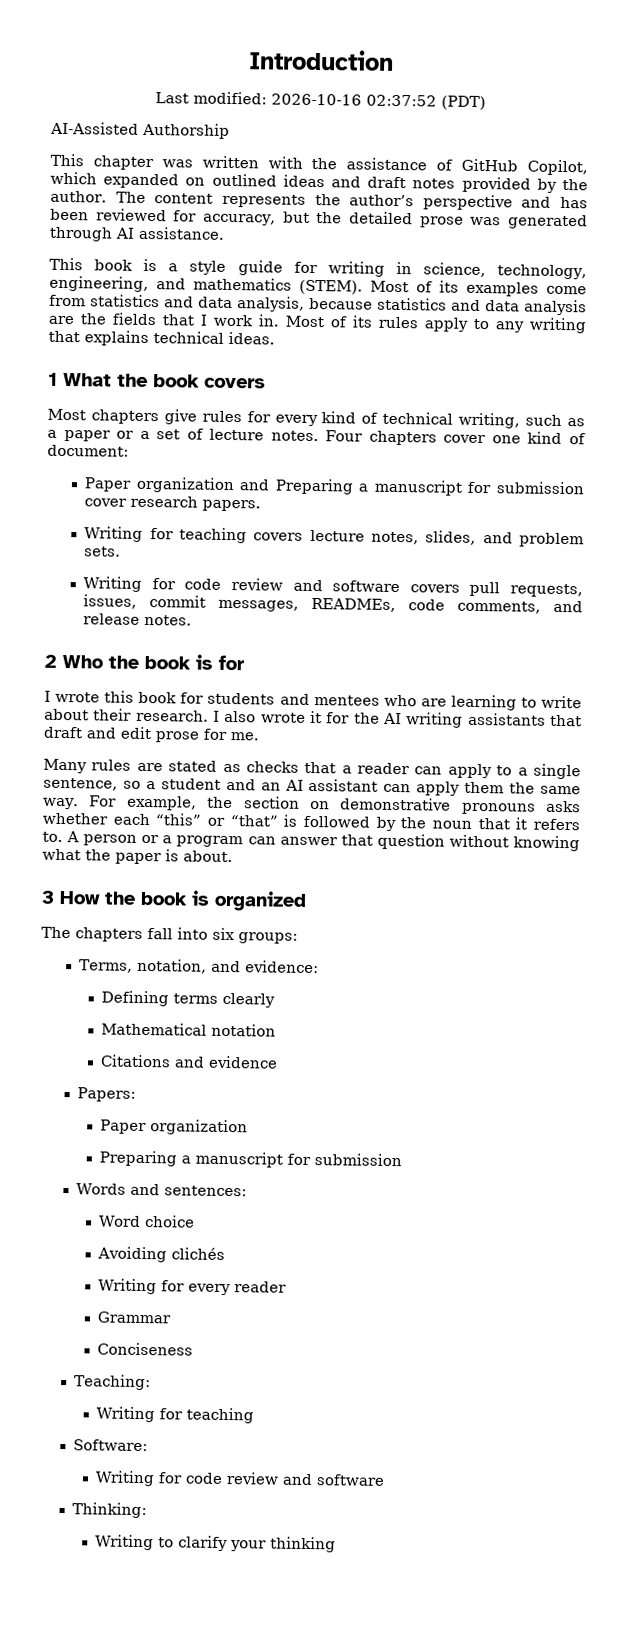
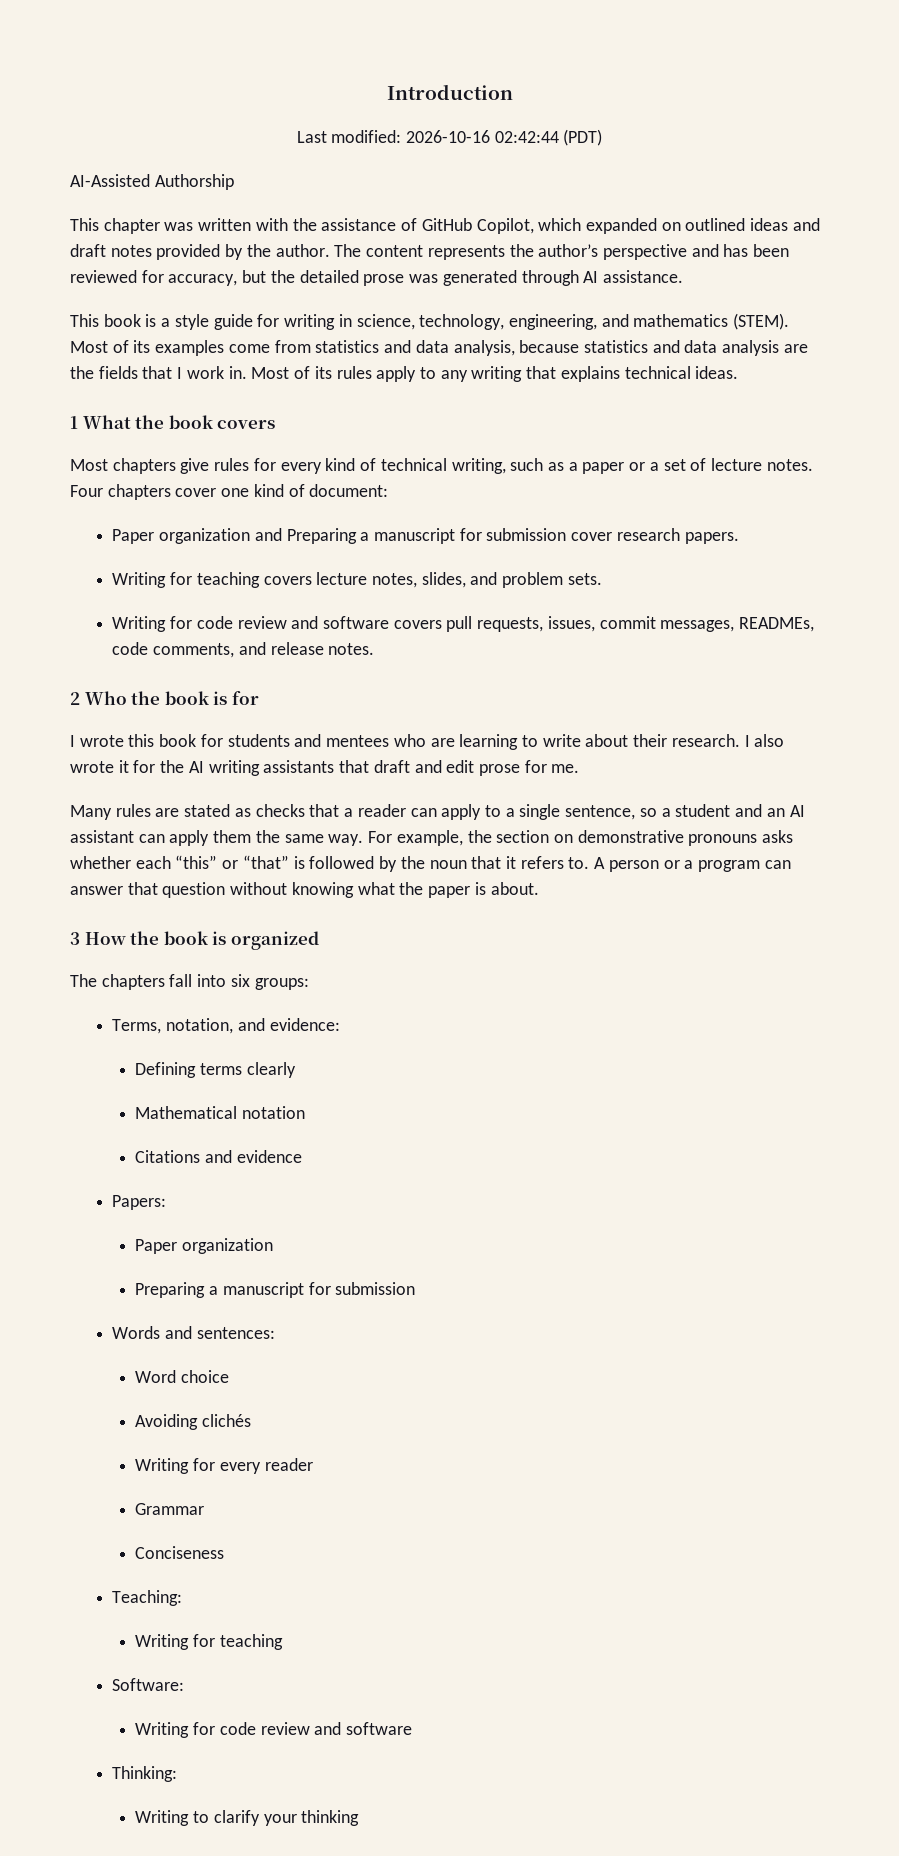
- Last modified: 2026-10-16 02:37:52 (PDT)
+ Last modified: 2026-10-16 02:42:44 (PDT)

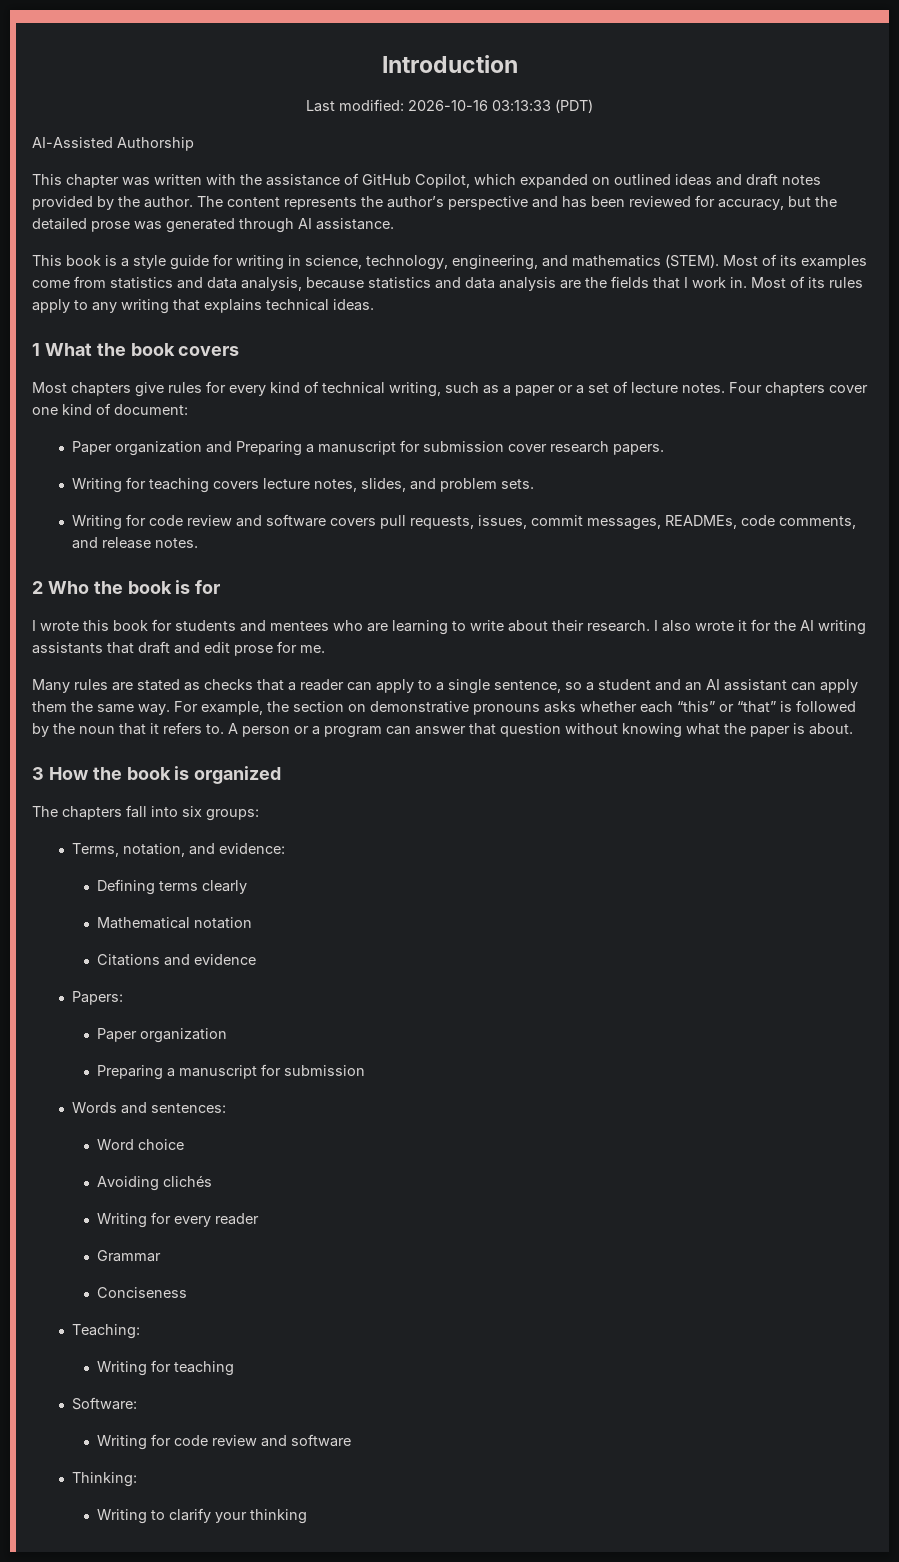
- Last modified: 2026-10-16 02:42:44 (PDT)
+ Last modified: 2026-10-16 03:13:33 (PDT)

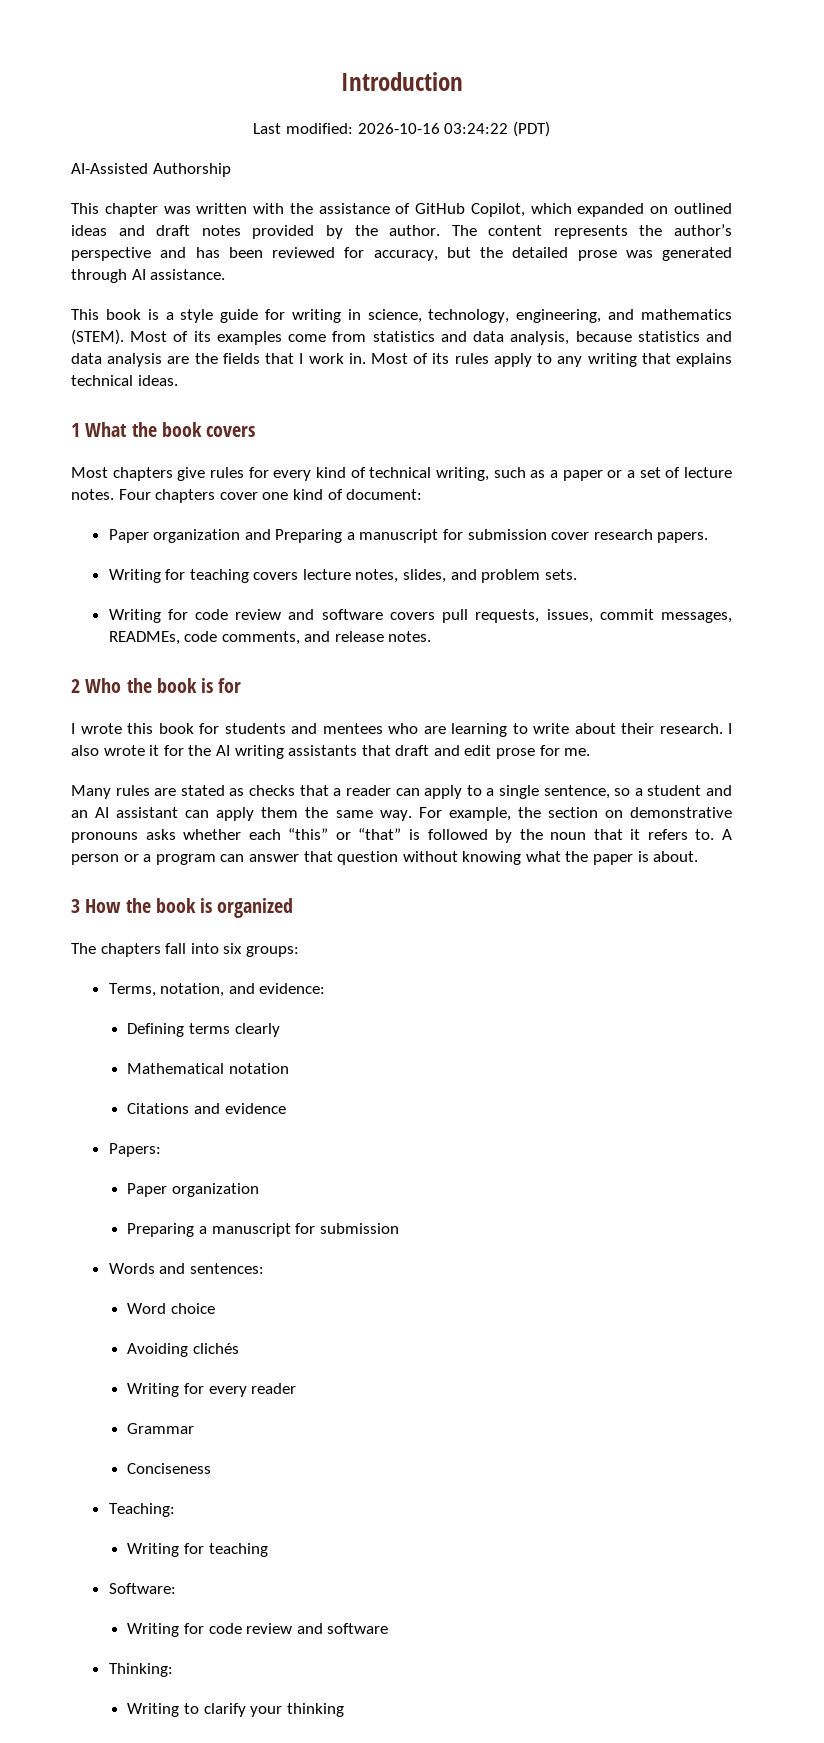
- Last modified: 2026-10-16 03:13:33 (PDT)
+ Last modified: 2026-10-16 03:24:22 (PDT)

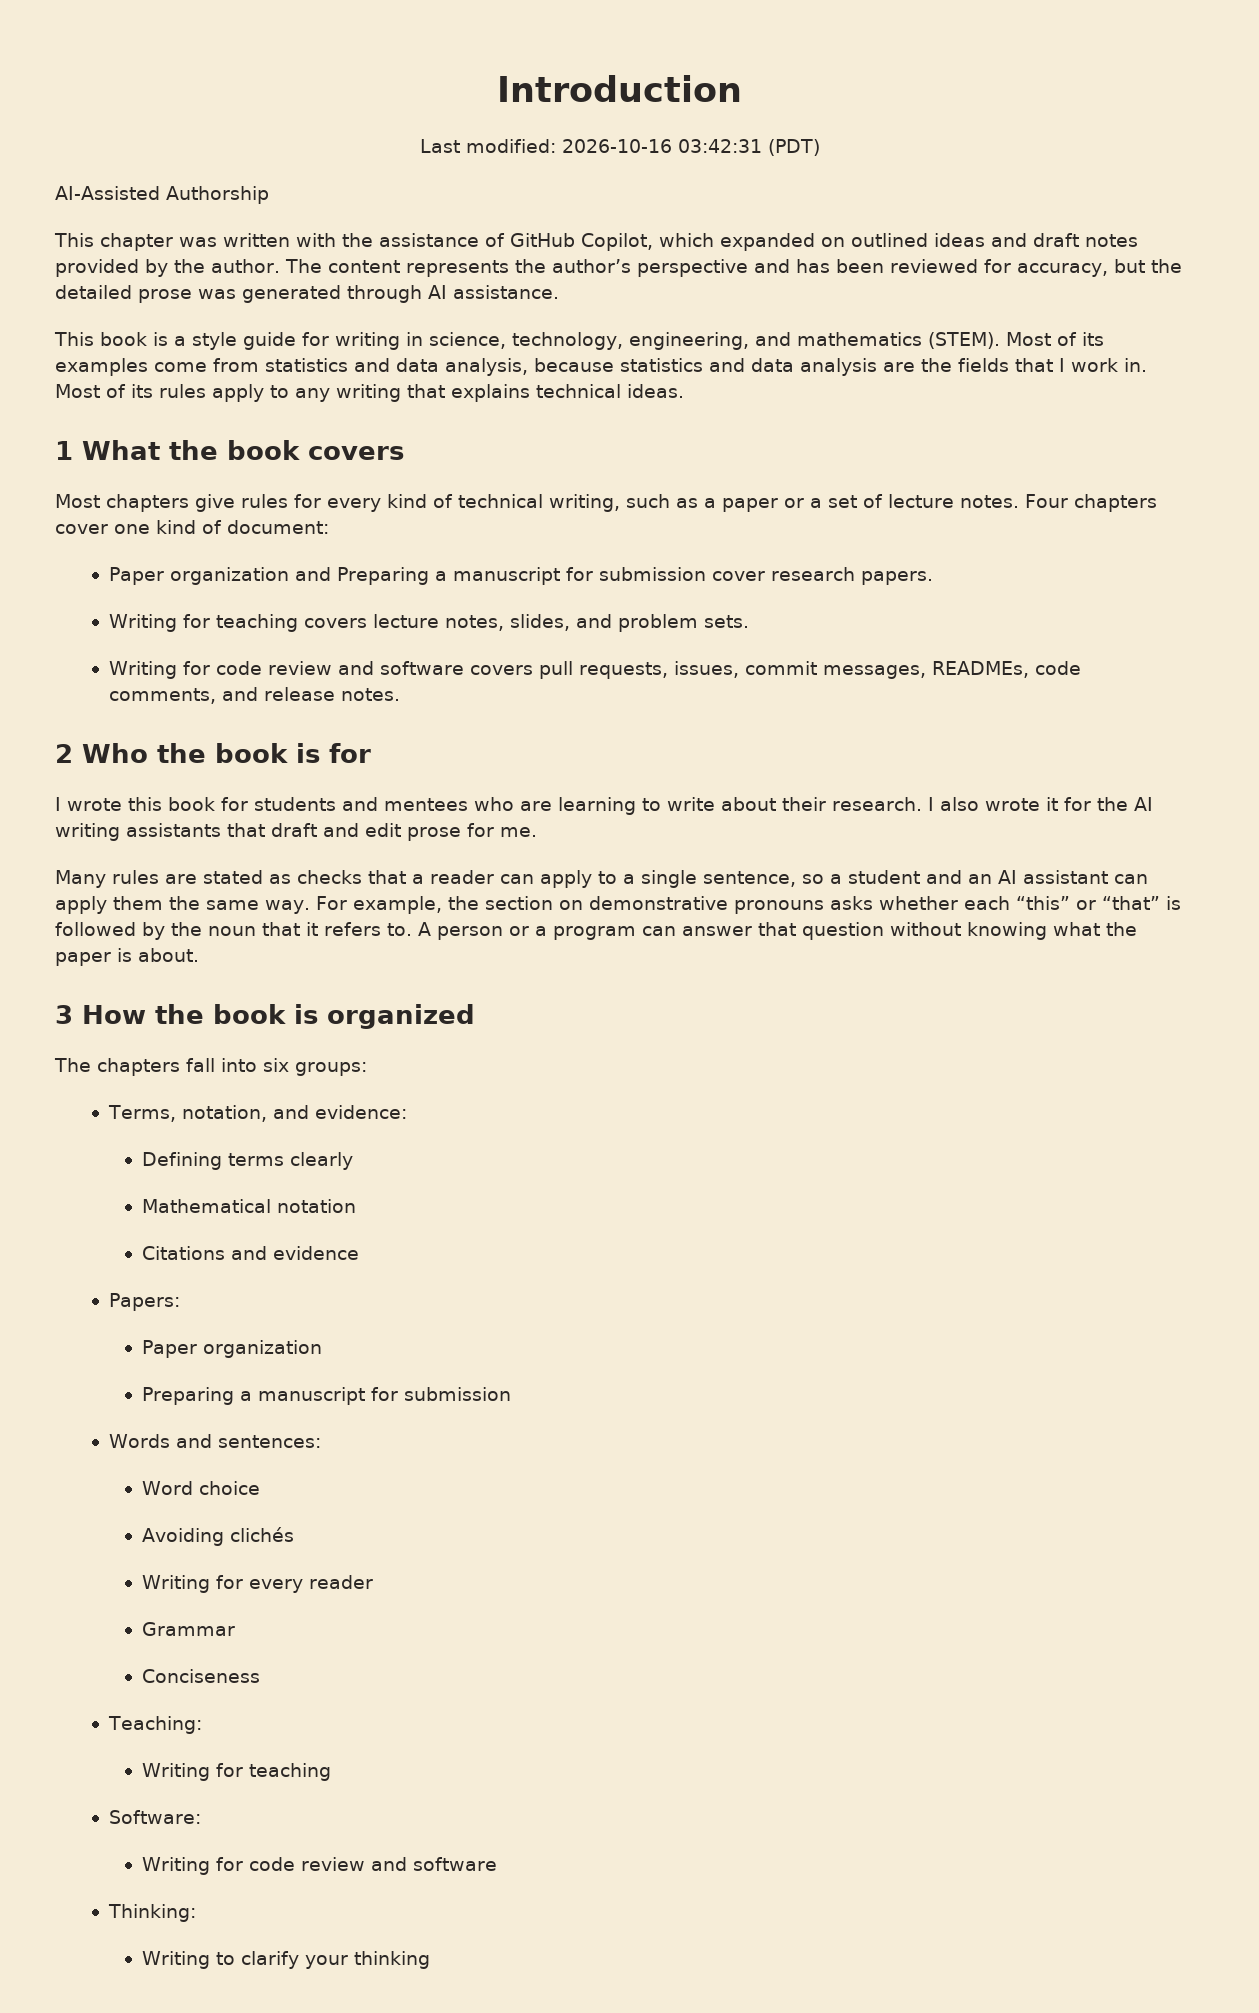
- Last modified: 2026-10-16 03:24:22 (PDT)
+ Last modified: 2026-10-16 03:42:31 (PDT)

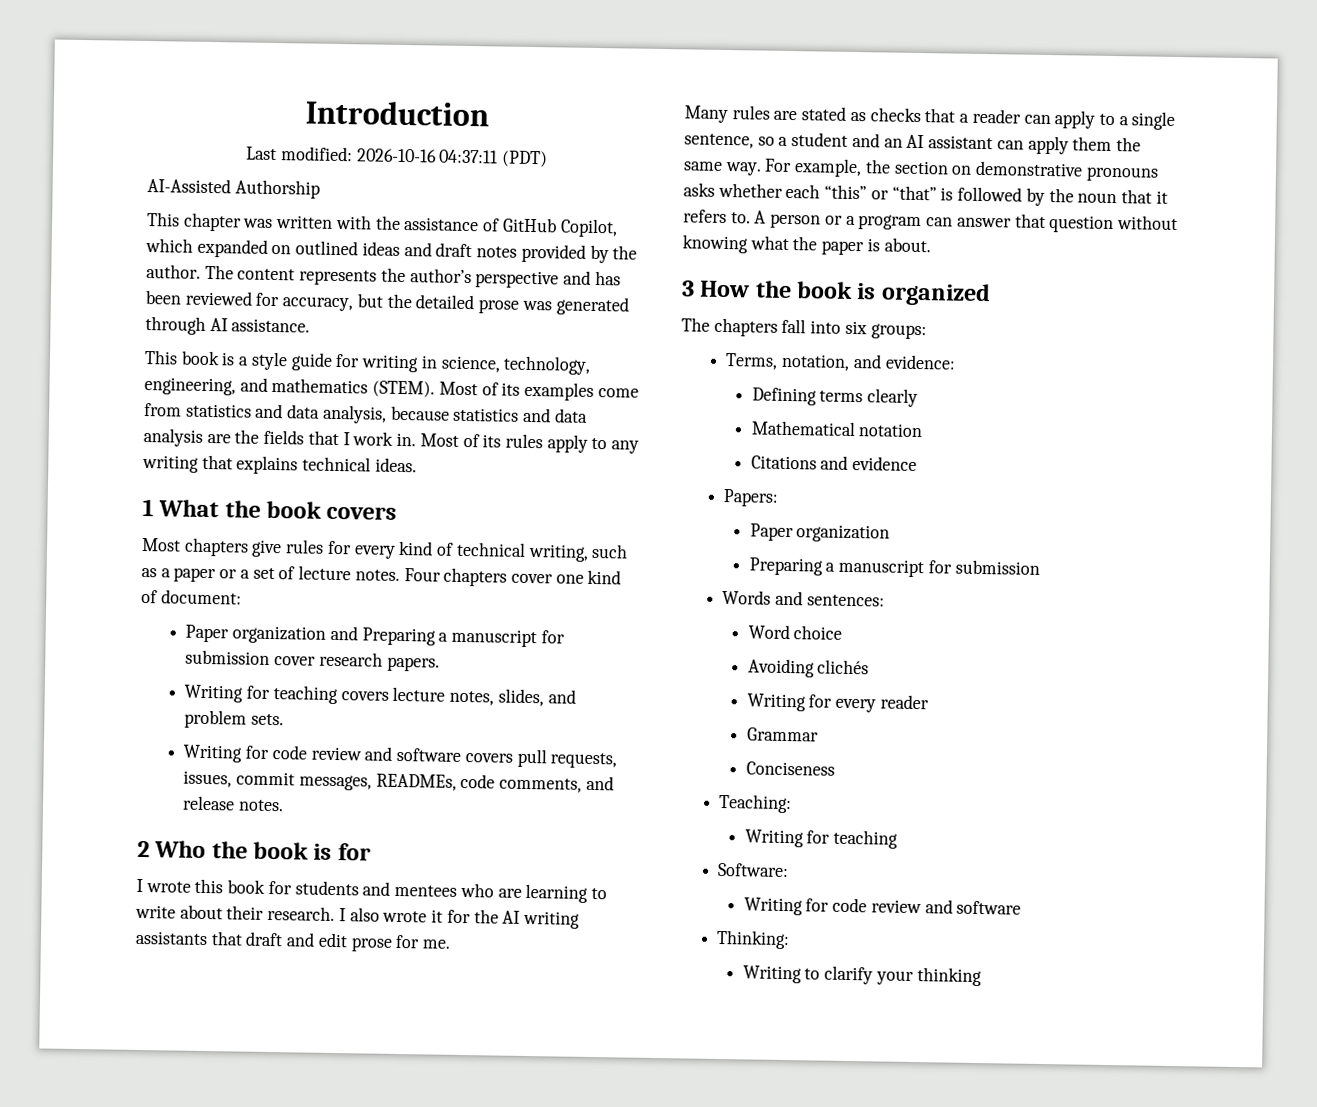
- Last modified: 2026-10-16 03:42:31 (PDT)
+ Last modified: 2026-10-16 04:37:11 (PDT)

